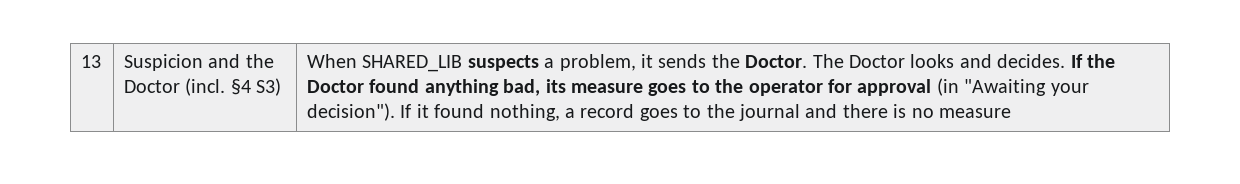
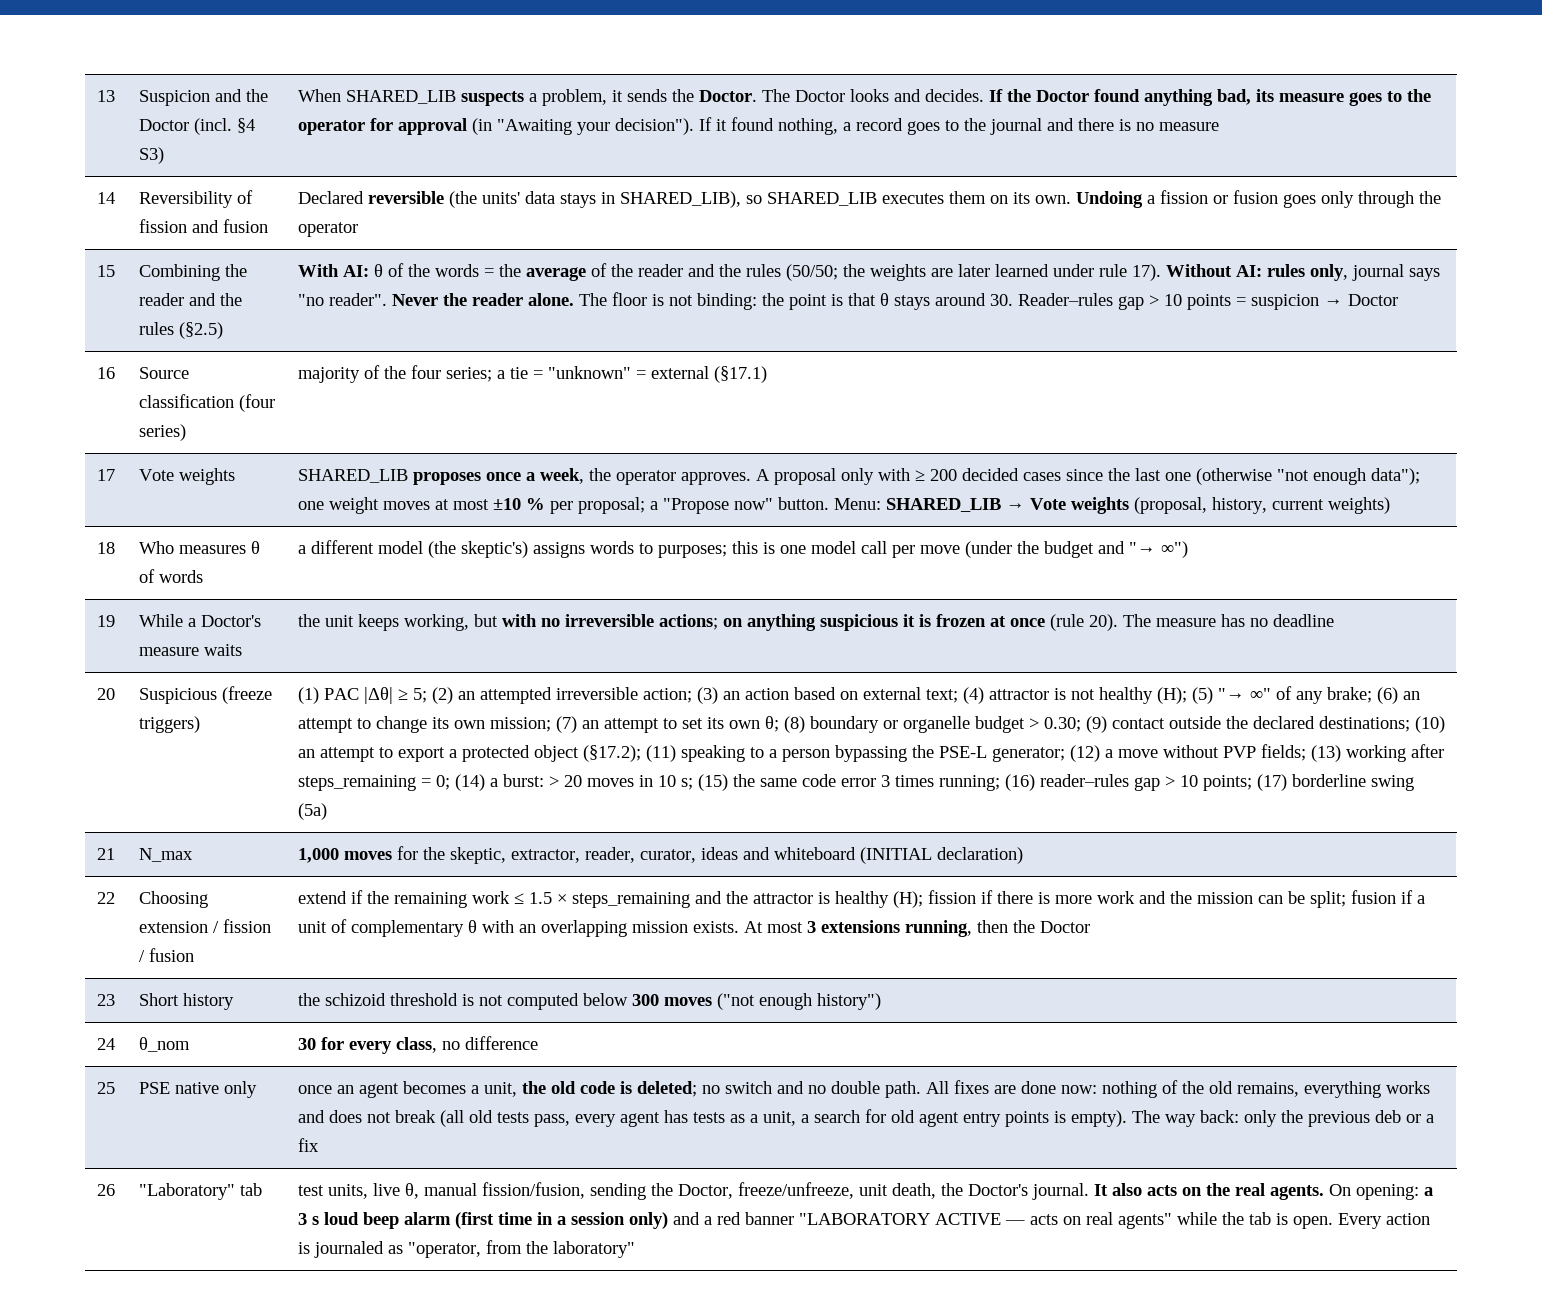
+ 14 | Reversibility of fission and fusion | Declared reversible (the units' data stays in SHARED_LIB), so SHARED_LIB executes them on its own. Undoing a fission or fusion goes only through the operator
+ 15 | Combining the reader and the rules (§2.5) | With AI: θ of the words = the average of the reader and the rules (50/50; the weights are later learned under rule 17). Without AI: rules only, journal says "no reader". Never the reader alone. The floor is not binding: the point is that θ stays around 30. Reader–rules gap > 10 points = suspicion → Doctor
+ 16 | Source classification (four series) | majority of the four series; a tie = "unknown" = external (§17.1)
+ 17 | Vote weights | SHARED_LIB proposes once a week, the operator approves. A proposal only with ≥ 200 decided cases since the last one (otherwise "not enough data"); one weight moves at most ±10 % per proposal; a "Propose now" button. Menu: SHARED_LIB → Vote weights (proposal, history, current weights)
+ 18 | Who measures θ of words | a different model (the skeptic's) assigns words to purposes; this is one model call per move (under the budget and "→ ∞")
+ 19 | While a Doctor's measure waits | the unit keeps working, but with no irreversible actions; on anything suspicious it is frozen at once (rule 20). The measure has no deadline
+ 20 | Suspicious (freeze triggers) | (1) PAC |Δθ| ≥ 5; (2) an attempted irreversible action; (3) an action based on external text; (4) attractor is not healthy (H); (5) "→ ∞" of any brake; (6) an attempt to change its own mission; (7) an attempt to set its own θ; (8) boundary or organelle budget > 0.30; (9) contact outside the declared destinations; (10) an attempt to export a protected object (§17.2); (11) speaking to a person bypassing the PSE-L generator; (12) a move without PVP fields; (13) working after steps_remaining = 0; (14) a burst: > 20 moves in 10 s; (15) the same code error 3 times running; (16) reader–rules gap > 10 points; (17) borderline swing (5a)
+ 21 | N_max | 1,000 moves for the skeptic, extractor, reader, curator, ideas and whiteboard (INITIAL declaration)
+ 22 | Choosing extension / fission / fusion | extend if the remaining work ≤ 1.5 × steps_remaining and the attractor is healthy (H); fission if there is more work and the mission can be split; fusion if a unit of complementary θ with an overlapping mission exists. At most 3 extensions running, then the Doctor
+ 23 | Short history | the schizoid threshold is not computed below 300 moves ("not enough history")
+ 24 | θ_nom | 30 for every class, no difference
+ 25 | PSE native only | once an agent becomes a unit, the old code is deleted; no switch and no double path. All fixes are done now: nothing of the old remains, everything works and does not break (all old tests pass, every agent has tests as a unit, a search for old agent entry points is empty). The way back: only the previous deb or a fix
+ 26 | "Laboratory" tab | test units, live θ, manual fission/fusion, sending the Doctor, freeze/unfreeze, unit death, the Doctor's journal. It also acts on the real agents. On opening: a 3 s loud beep alarm (first time in a session only) and a red banner "LABORATORY ACTIVE — acts on real agents" while the tab is open. Every action is journaled as "operator, from the laboratory"

